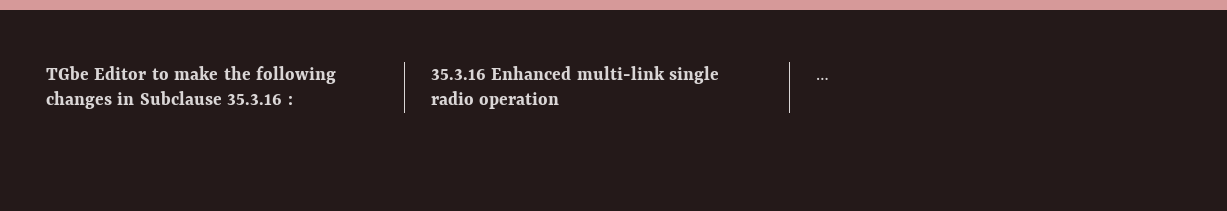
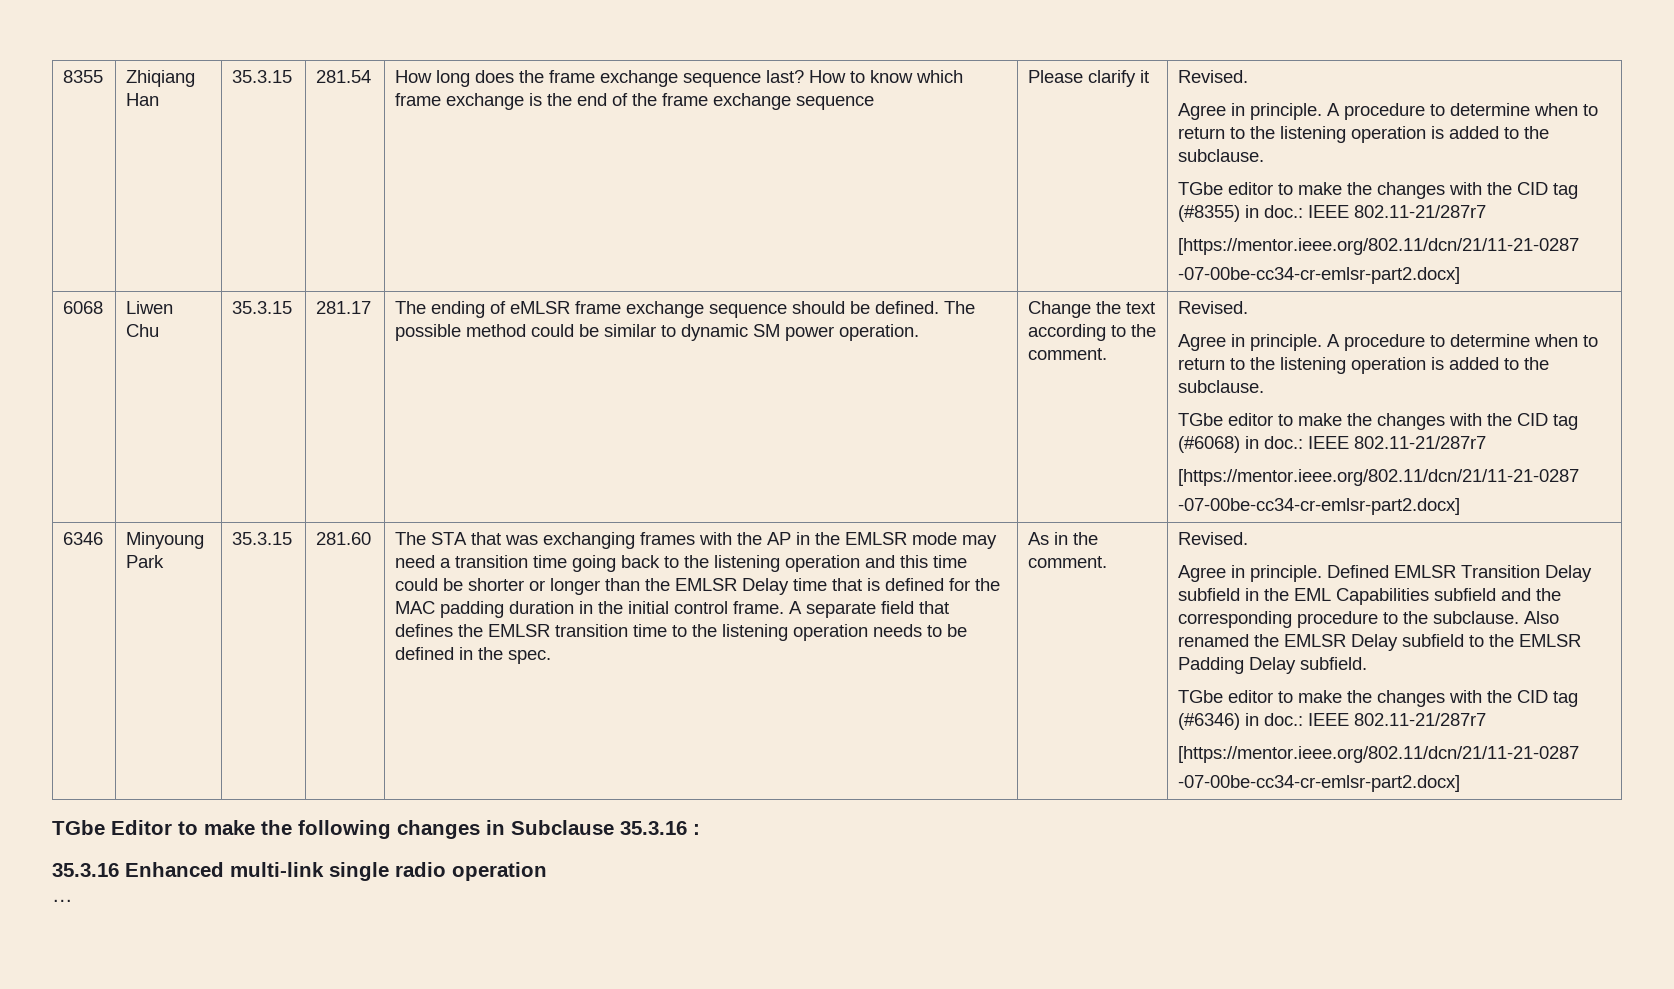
+ 8355 | Zhiqiang Han | 35.3.15 | 281.54 | How long does the frame exchange sequence last? How to know which frame exchange is the end of the frame exchange sequence | Please clarify it | Revised.
+ Agree in principle. A procedure to determine when to return to the listening operation is added to the subclause.
+ TGbe editor to make the changes with the CID tag (#8355) in doc.: IEEE 802.11-21/287r7
+ [https://mentor.ieee.org/802.11/dcn/21/11-21-0287
+ -07-00be-cc34-cr-emlsr-part2.docx]
+ 6068 | Liwen Chu | 35.3.15 | 281.17 | The ending of eMLSR frame exchange sequence should be defined. The possible method could be similar to dynamic SM power operation. | Change the text according to the comment. | Revised.
+ Agree in principle. A procedure to determine when to return to the listening operation is added to the subclause.
+ TGbe editor to make the changes with the CID tag (#6068) in doc.: IEEE 802.11-21/287r7
+ [https://mentor.ieee.org/802.11/dcn/21/11-21-0287
+ -07-00be-cc34-cr-emlsr-part2.docx]
+ 6346 | Minyoung Park | 35.3.15 | 281.60 | The STA that was exchanging frames with the AP in the EMLSR mode may need a transition time going back to the listening operation and this time could be shorter or longer than the EMLSR Delay time that is defined for the MAC padding duration in the initial control frame. A separate field that defines the EMLSR transition time to the listening operation needs to be defined in the spec. | As in the comment. | Revised.
+ Agree in principle. Defined EMLSR Transition Delay subfield in the EML Capabilities subfield and the corresponding procedure to the subclause. Also renamed the EMLSR Delay subfield to the EMLSR Padding Delay subfield.
+ TGbe editor to make the changes with the CID tag (#6346) in doc.: IEEE 802.11-21/287r7
+ [https://mentor.ieee.org/802.11/dcn/21/11-21-0287
+ -07-00be-cc34-cr-emlsr-part2.docx]

